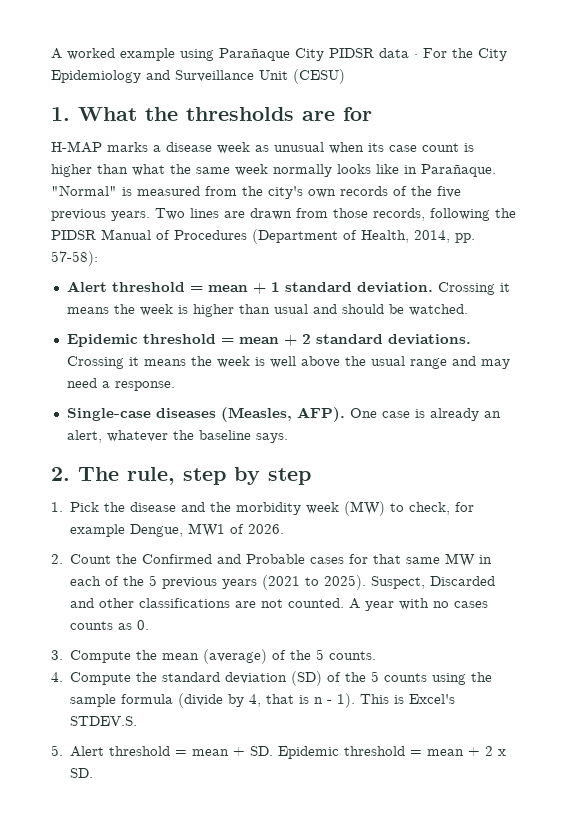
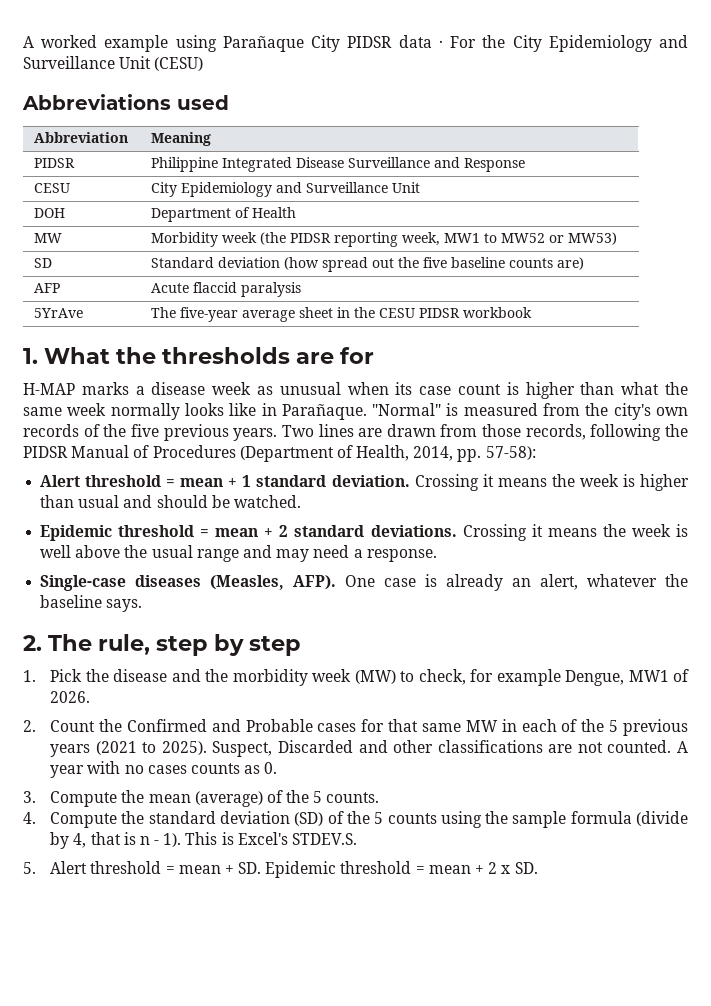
+ Abbreviations used
+ Abbreviation | Meaning
+ PIDSR | Philippine Integrated Disease Surveillance and Response
+ CESU | City Epidemiology and Surveillance Unit
+ DOH | Department of Health
+ MW | Morbidity week (the PIDSR reporting week, MW1 to MW52 or MW53)
+ SD | Standard deviation (how spread out the five baseline counts are)
+ AFP | Acute flaccid paralysis
+ 5YrAve | The five-year average sheet in the CESU PIDSR workbook

